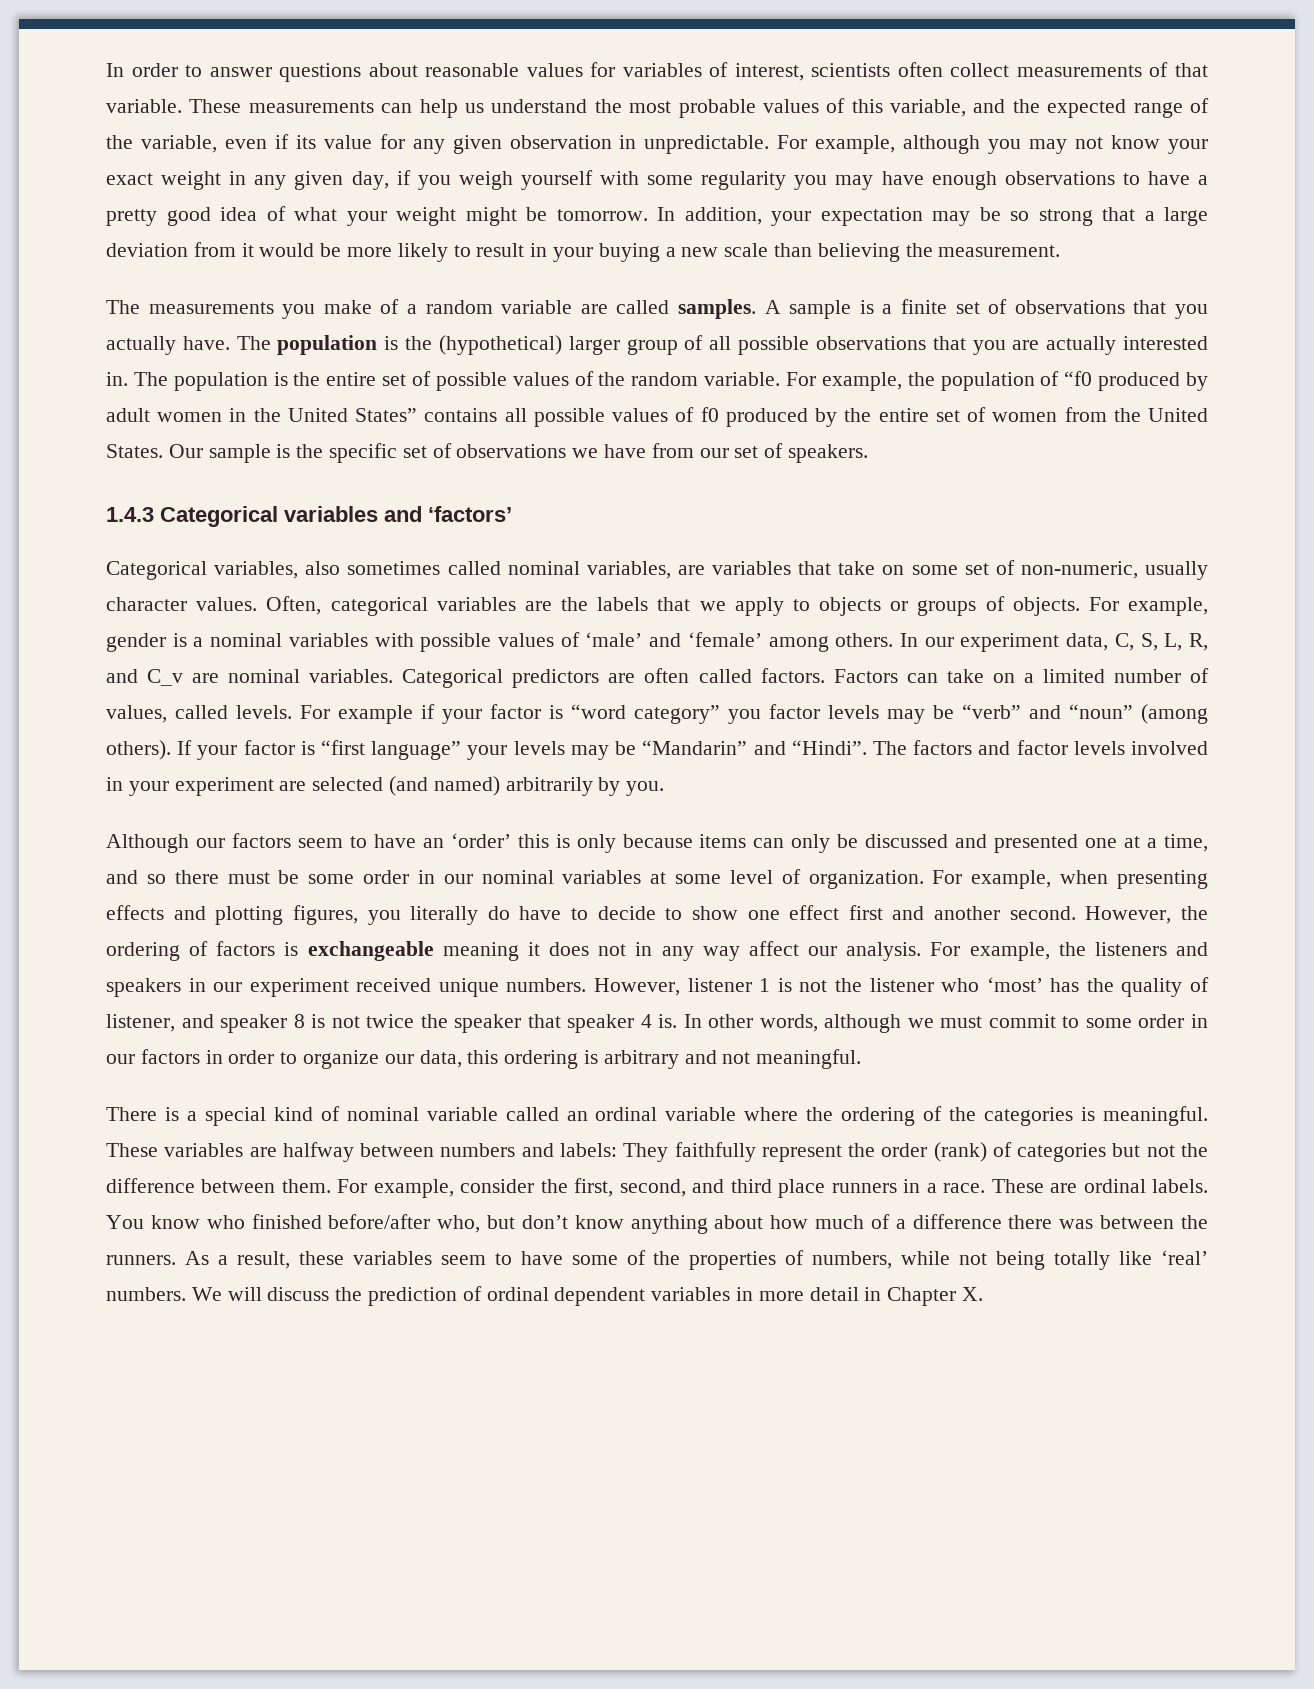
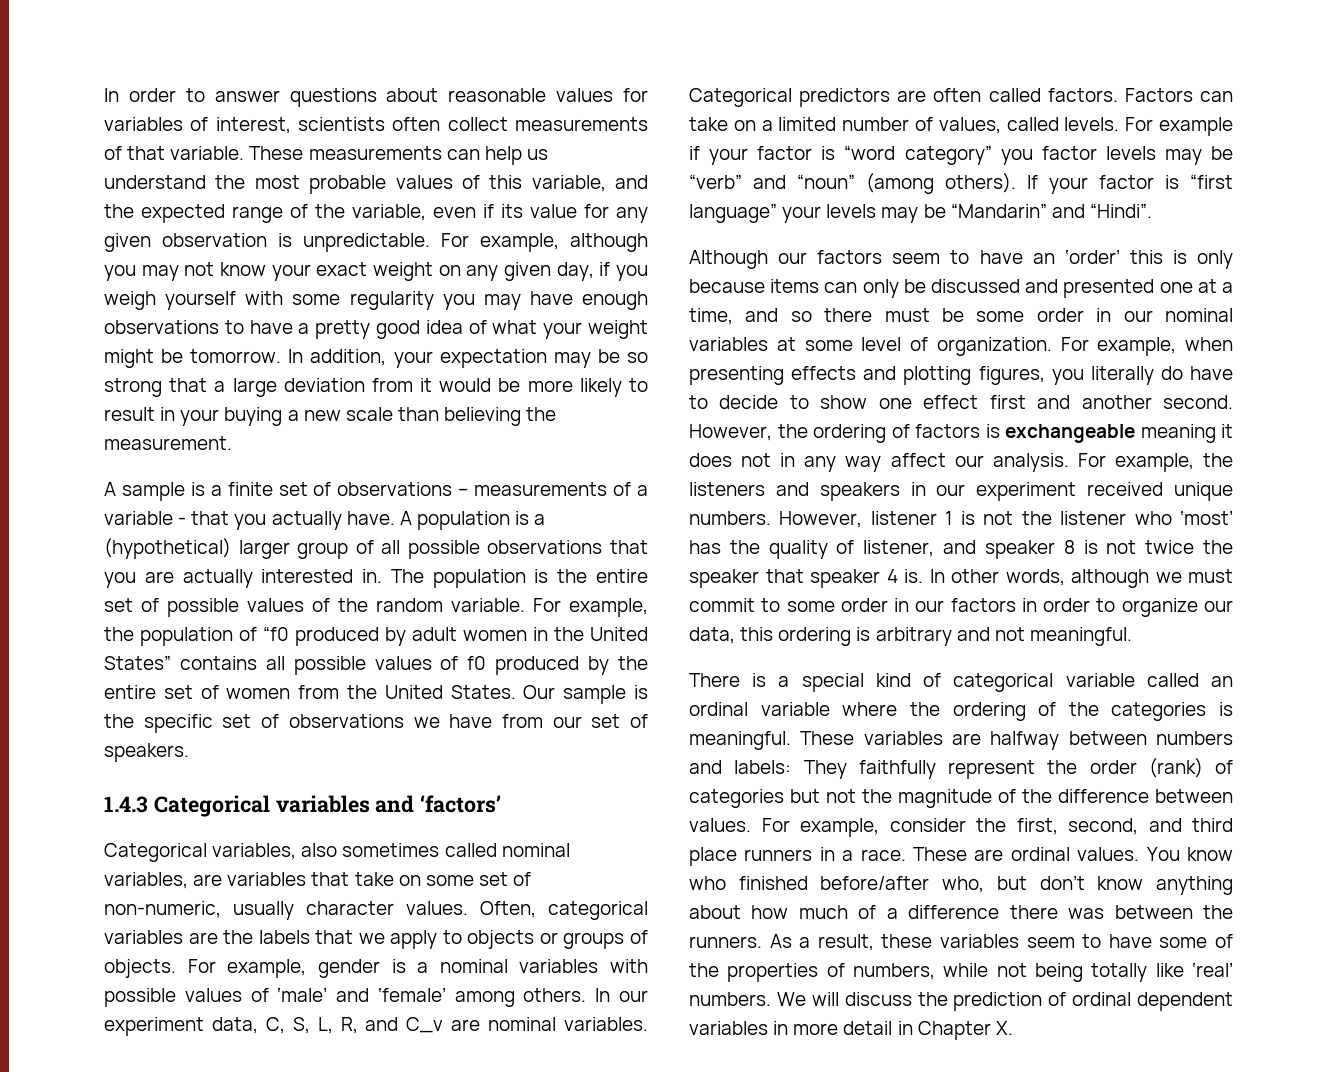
- These measurements can help us understand the most probable values of this variable, and the expected range of the variable, even if its value for any given observation in unpredictable.
+ These measurements can help us understand the most probable values of this variable, and the expected range of the variable, even if its value for any given observation is unpredictable.
- For example, although you may not know your exact weight in any given day, if you weigh yourself with some regularity you may have enough observations to have a pretty good idea of what your weight might be tomorrow.
+ For example, although you may not know your exact weight on any given day, if you weigh yourself with some regularity you may have enough observations to have a pretty good idea of what your weight might be tomorrow.
- The measurements you make of a random variable are called samples. A sample is a finite set of observations that you actually have.
+ A sample is a finite set of observations – measurements of a variable - that you actually have.
- The population is the (hypothetical) larger group of all possible observations that you are actually interested in.
+ A population is a (hypothetical) larger group of all possible observations that you are actually interested in.
- The factors and factor levels involved in your experiment are selected (and named) arbitrarily by you.
- There is a special kind of nominal variable called an ordinal variable where the ordering of the categories is meaningful.
+ There is a special kind of categorical variable called an ordinal variable where the ordering of the categories is meaningful.
- These variables are halfway between numbers and labels: They faithfully represent the order (rank) of categories but not the difference between them.
+ These variables are halfway between numbers and labels: They faithfully represent the order (rank) of categories but not the magnitude of the difference between values.
- These are ordinal labels.
+ These are ordinal values.

